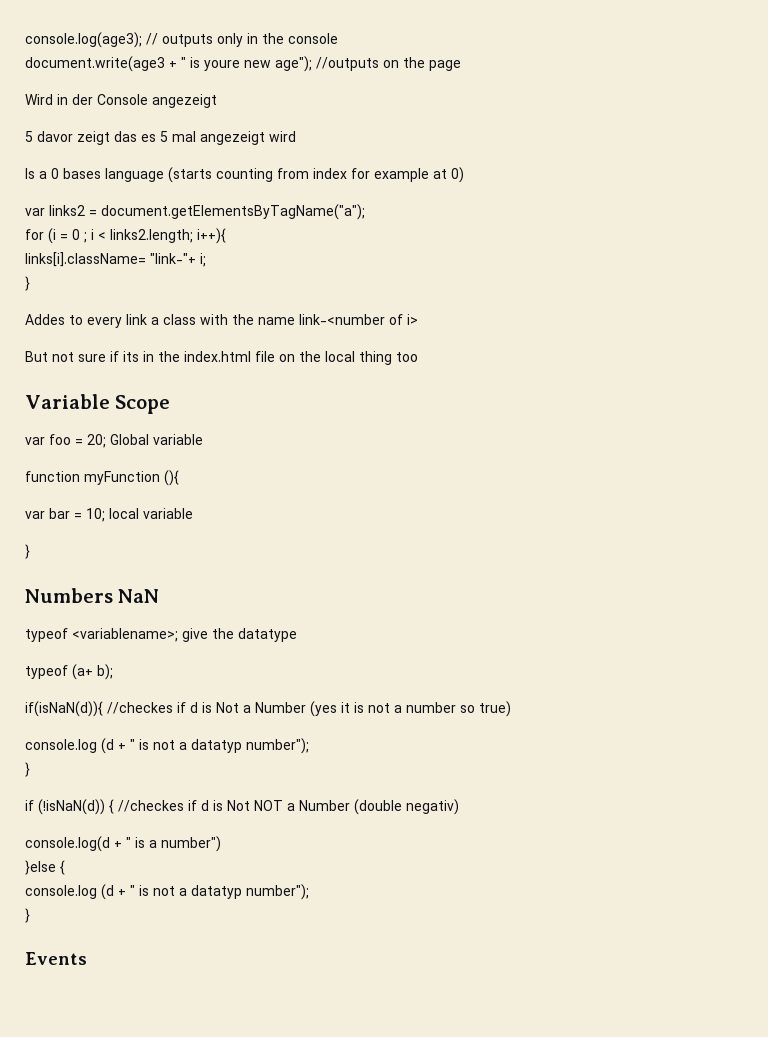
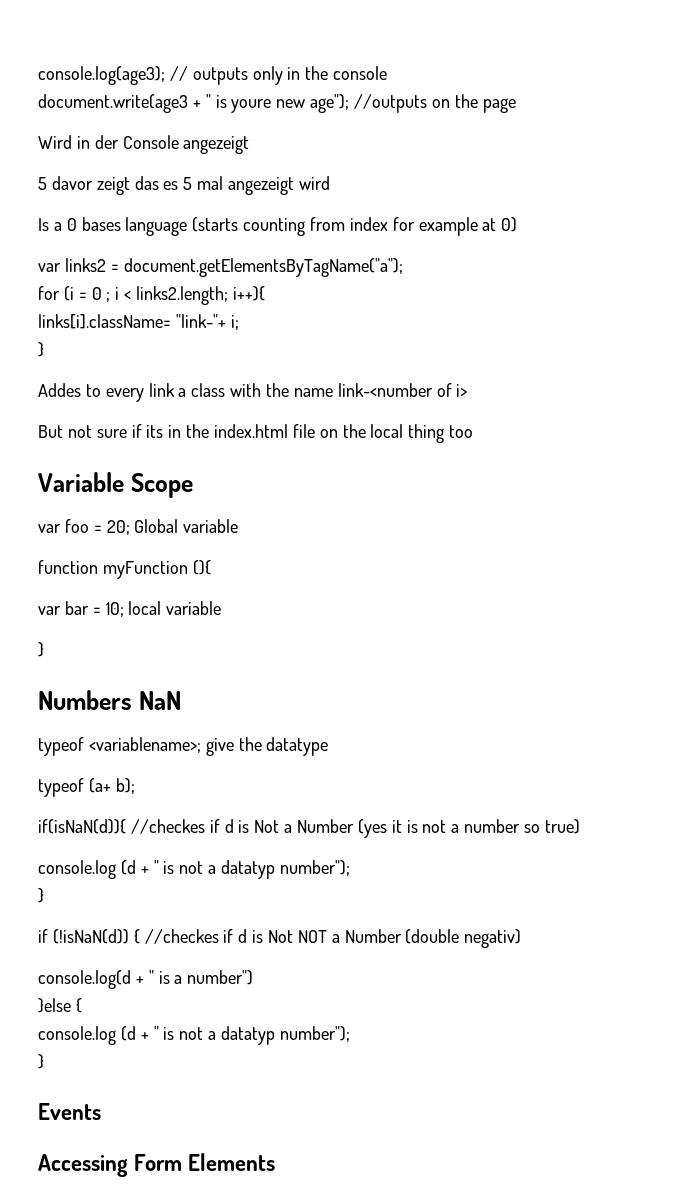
+ Accessing Form Elements

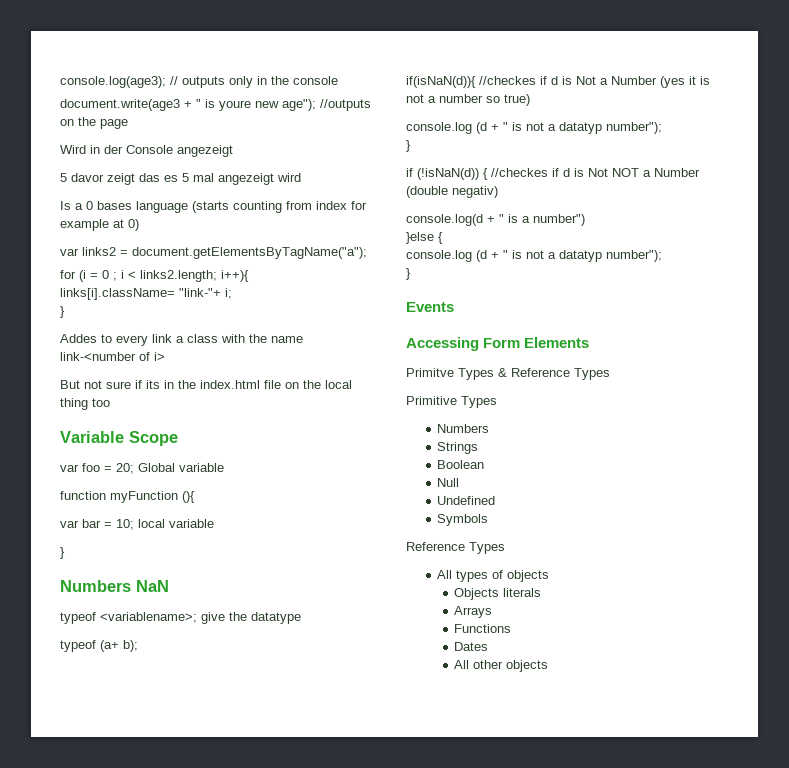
+ Primitve Types & Reference Types
+ Primitive Types
+ Numbers
+ Strings
+ Boolean
+ Null
+ Undefined
+ Symbols
+ Reference Types
+ All types of objects
+ Objects literals
+ Arrays
+ Functions
+ Dates
+ All other objects

